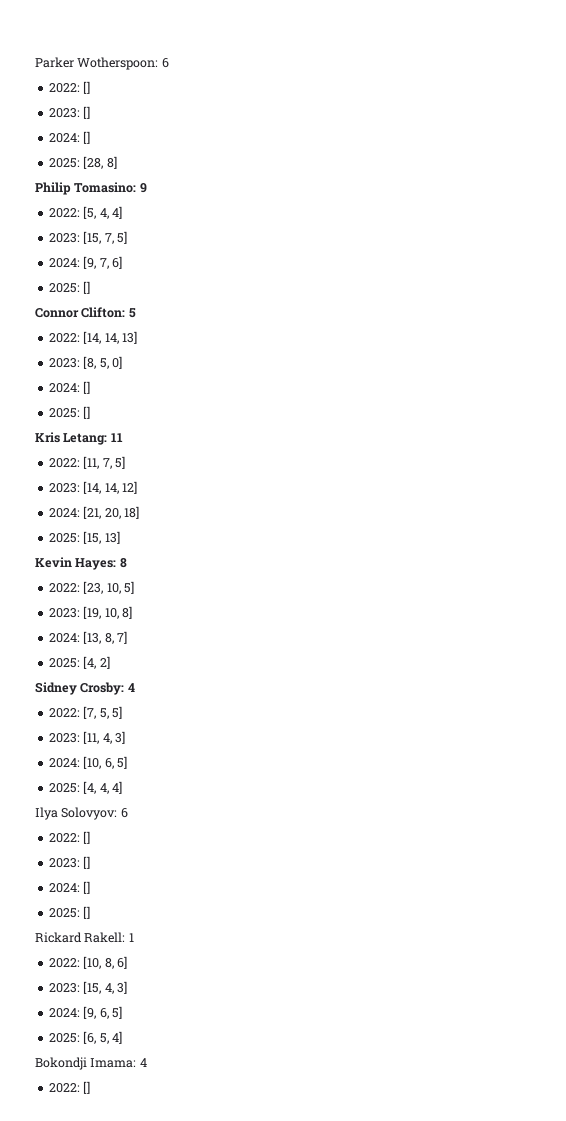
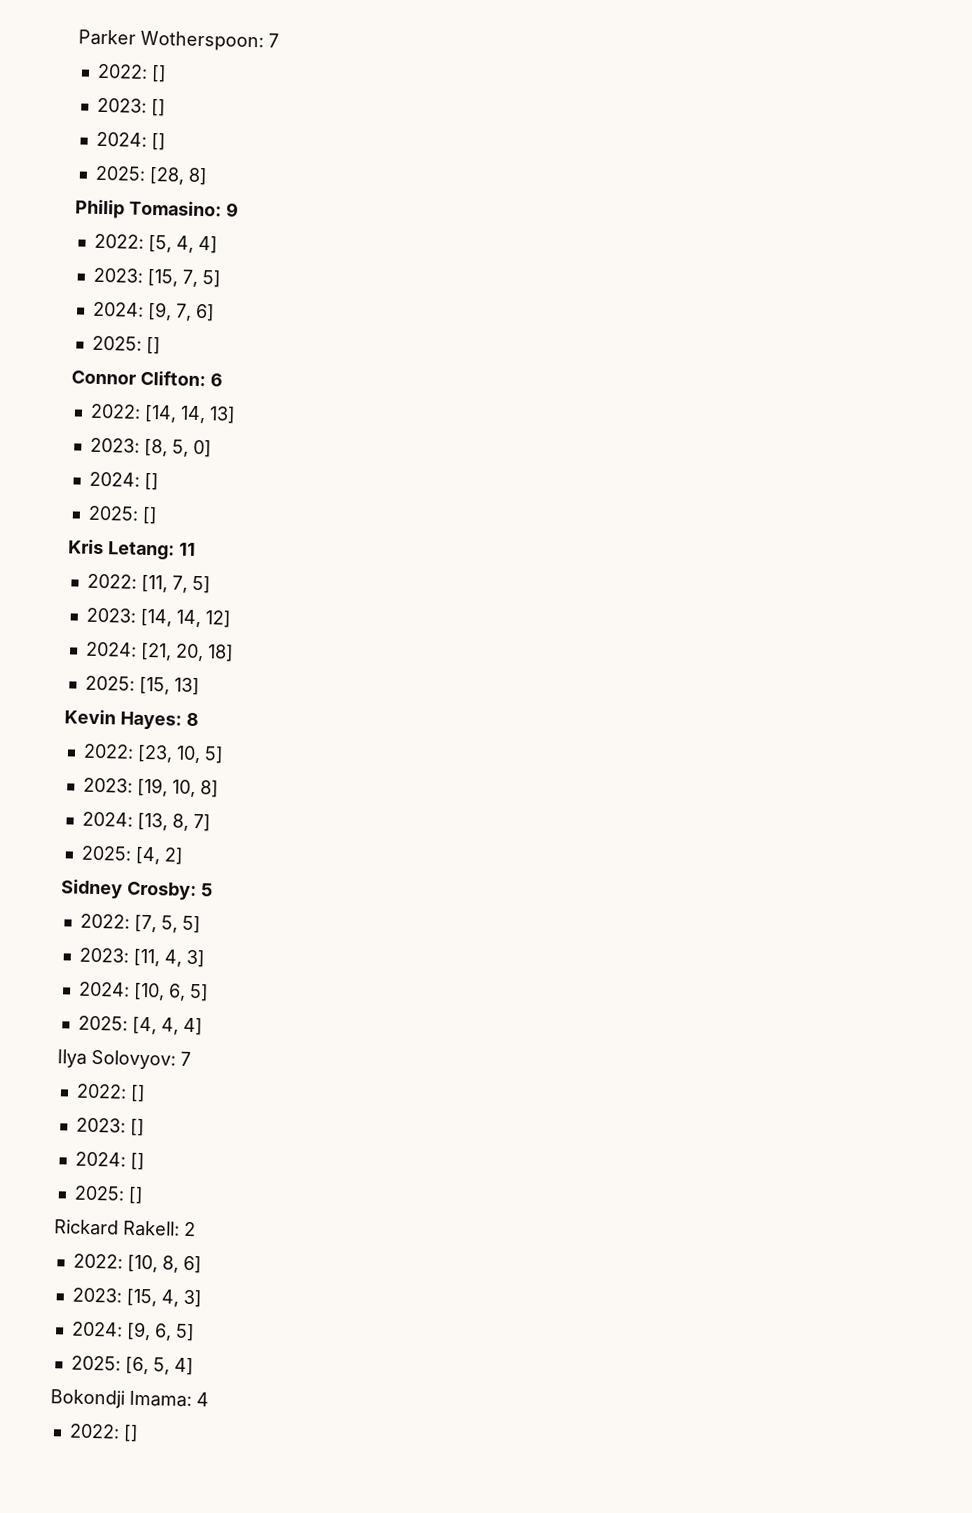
- Parker Wotherspoon: 6
+ Parker Wotherspoon: 7
- Connor Clifton: 5
+ Connor Clifton: 6
- Sidney Crosby: 4
+ Sidney Crosby: 5
- Ilya Solovyov: 6
+ Ilya Solovyov: 7
- Rickard Rakell: 1
+ Rickard Rakell: 2

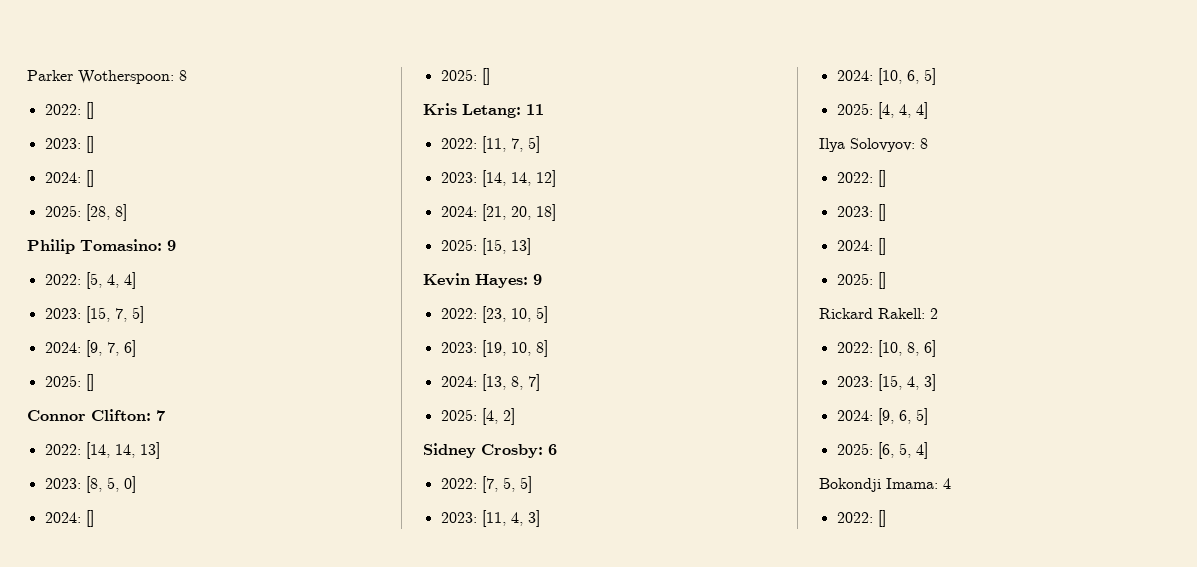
- Parker Wotherspoon: 7
+ Parker Wotherspoon: 8
- Connor Clifton: 6
+ Connor Clifton: 7
- Kevin Hayes: 8
+ Kevin Hayes: 9
- Sidney Crosby: 5
+ Sidney Crosby: 6
- Ilya Solovyov: 7
+ Ilya Solovyov: 8

